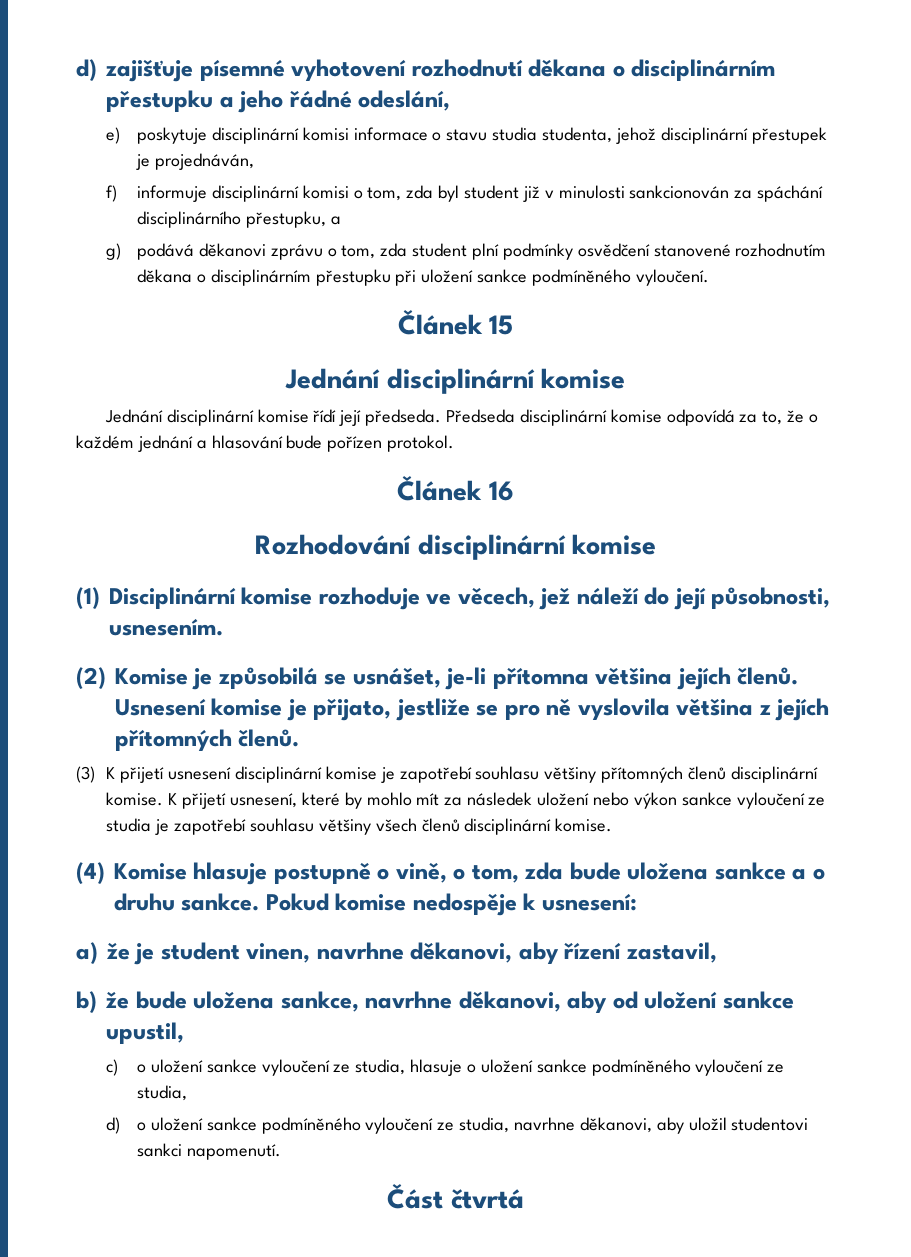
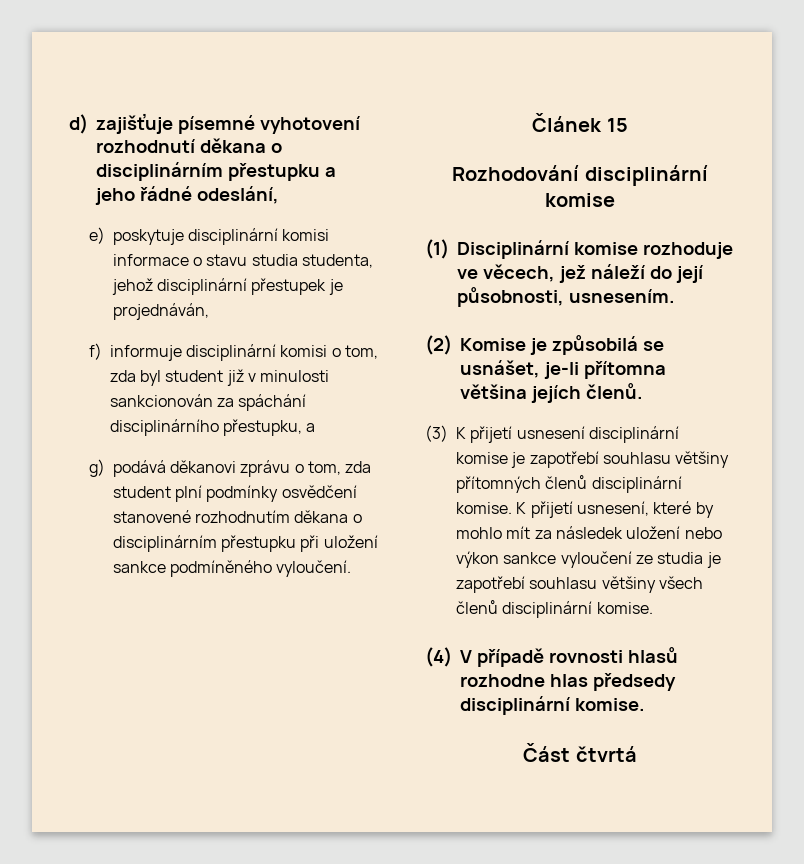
  Článek 15
- Jednání disciplinární komise
- Jednání disciplinární komise řídí její předseda. Předseda disciplinární komise odpovídá za to, že o každém jednání a hlasování bude pořízen protokol.
- Článek 16
- Usnesení komise je přijato, jestliže se pro ně vyslovila většina z jejích přítomných členů.
- (4) Komise hlasuje postupně o vině, o tom, zda bude uložena sankce a o druhu sankce. Pokud komise nedospěje k usnesení:
- a) že je student vinen, navrhne děkanovi, aby řízení zastavil,
- b) že bude uložena sankce, navrhne děkanovi, aby od uložení sankce upustil,
- c) o uložení sankce vyloučení ze studia, hlasuje o uložení sankce podmíněného vyloučení ze studia,
- d) o uložení sankce podmíněného vyloučení ze studia, navrhne děkanovi, aby uložil studentovi sankci napomenutí.
+ (4) V případě rovnosti hlasů rozhodne hlas předsedy disciplinární komise.

